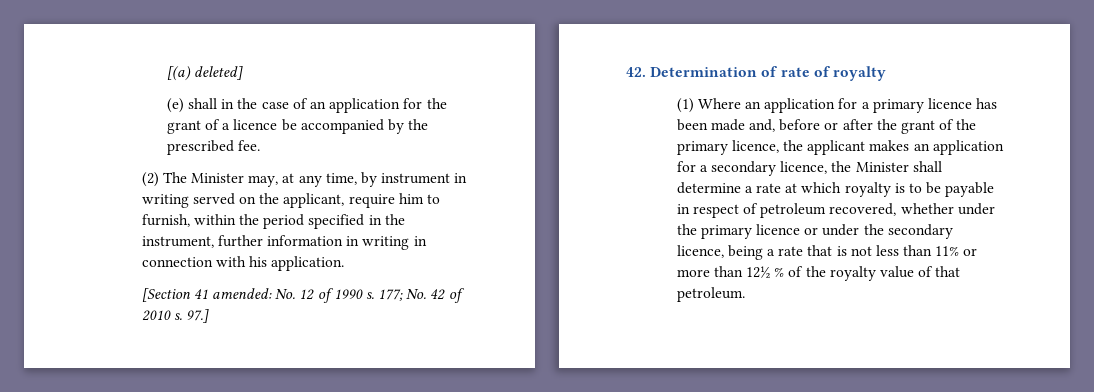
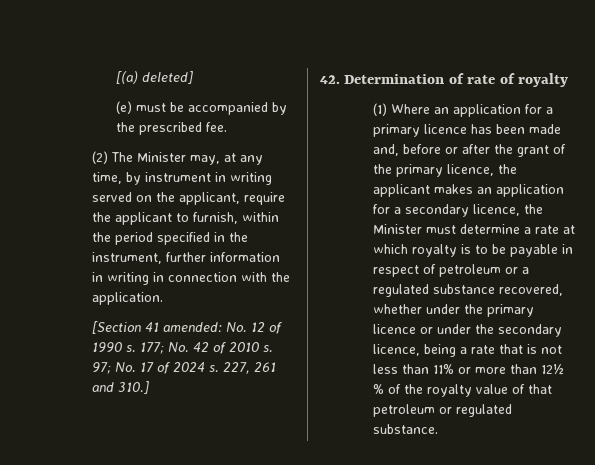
- (e) shall in the case of an application for the grant of a licence be accompanied by the prescribed fee.
+ (e) must be accompanied by the prescribed fee.
- (2) The Minister may, at any time, by instrument in writing served on the applicant, require him to furnish, within the period specified in the instrument, further information in writing in connection with his application.
+ (2) The Minister may, at any time, by instrument in writing served on the applicant, require the applicant to furnish, within the period specified in the instrument, further information in writing in connection with the application.
- 97.]
+ 97; No. 17 of 2024 s. 227, 261 and 310.]
- (1) Where an application for a primary licence has been made and, before or after the grant of the primary licence, the applicant makes an application for a secondary licence, the Minister shall determine a rate at which royalty is to be payable in respect of petroleum recovered, whether under the primary licence or under the secondary licence, being a rate that is not less than 11% or more than 12½ % of the royalty value of that petroleum.
+ (1) Where an application for a primary licence has been made and, before or after the grant of the primary licence, the applicant makes an application for a secondary licence, the Minister must determine a rate at which royalty is to be payable in respect of petroleum or a regulated substance recovered, whether under the primary licence or under the secondary licence, being a rate that is not less than 11% or more than 12½ % of the royalty value of that petroleum or regulated substance.

